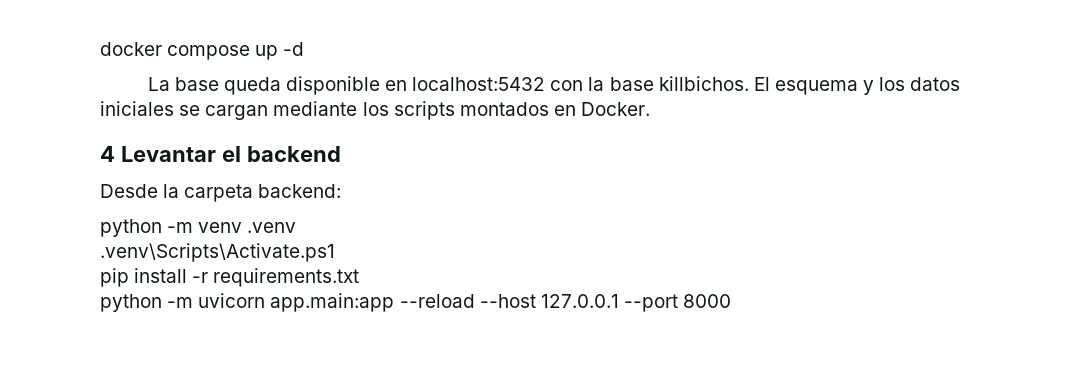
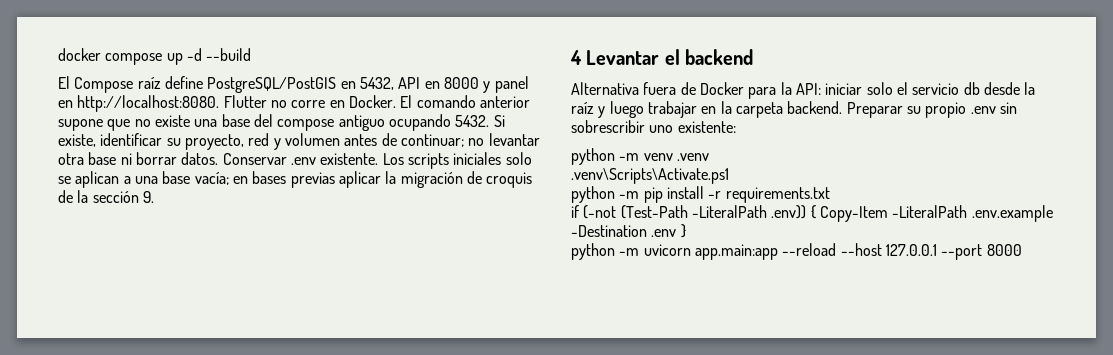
- docker compose up -d
- La base queda disponible en localhost:5432 con la base killbichos. El esquema y los datos iniciales se cargan mediante los scripts montados en Docker.
+ docker compose up -d --build
+ El Compose raíz define PostgreSQL/PostGIS en 5432, API en 8000 y panel en http://localhost:8080. Flutter no corre en Docker. El comando anterior supone que no existe una base del compose antiguo ocupando 5432. Si existe, identificar su proyecto, red y volumen antes de continuar; no levantar otra base ni borrar datos. Conservar .env existente. Los scripts iniciales solo se aplican a una base vacía; en bases previas aplicar la migración de croquis de la sección 9.
  4 Levantar el backend
- Desde la carpeta backend:
+ Alternativa fuera de Docker para la API: iniciar solo el servicio db desde la raíz y luego trabajar en la carpeta backend. Preparar su propio .env sin sobrescribir uno existente:
- pip install -r requirements.txt
+ python -m pip install -r requirements.txt
+ if (-not (Test-Path -LiteralPath .env)) { Copy-Item -LiteralPath .env.example -Destination .env }

